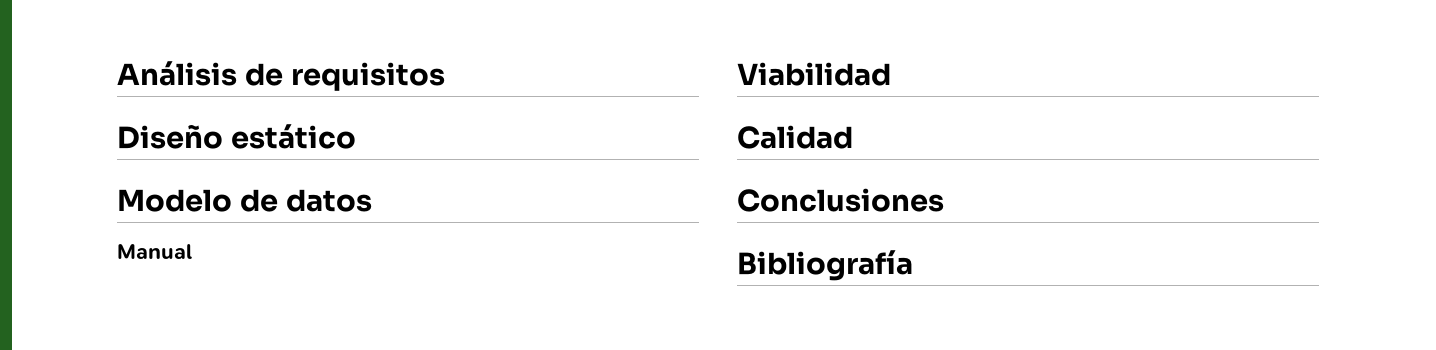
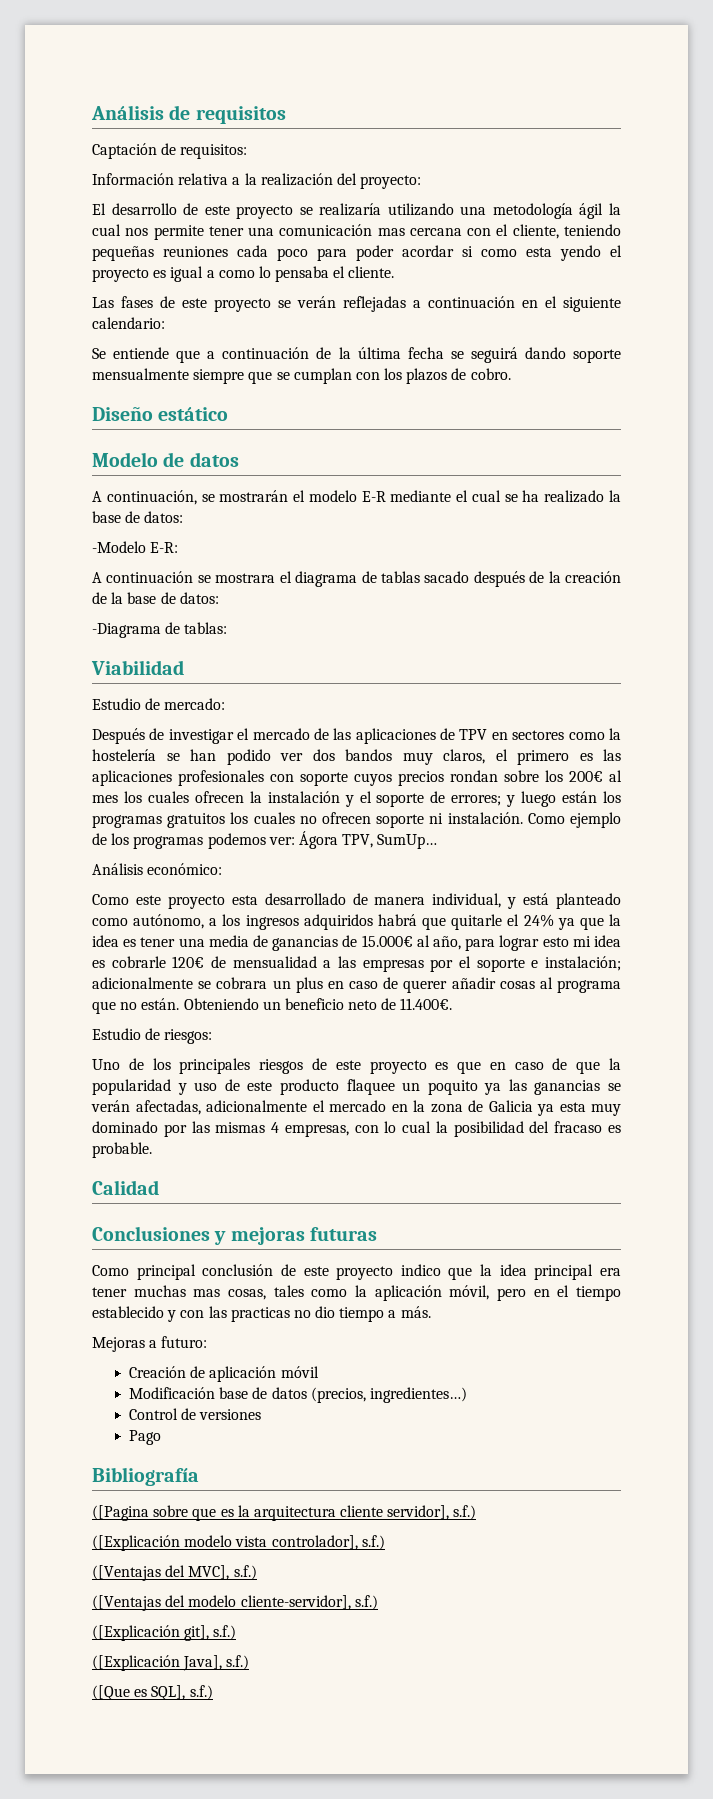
+ Captación de requisitos:
+ Información relativa a la realización del proyecto:
+ El desarrollo de este proyecto se realizaría utilizando una metodología ágil la cual nos permite tener una comunicación mas cercana con el cliente, teniendo pequeñas reuniones cada poco para poder acordar si como esta yendo el proyecto es igual a como lo pensaba el cliente.
+ Las fases de este proyecto se verán reflejadas a continuación en el siguiente calendario:
+ Se entiende que a continuación de la última fecha se seguirá dando soporte mensualmente siempre que se cumplan con los plazos de cobro.
- Manual
+ A continuación, se mostrarán el modelo E-R mediante el cual se ha realizado la base de datos:
+ -Modelo E-R:
+ A continuación se mostrara el diagrama de tablas sacado después de la creación de la base de datos:
+ -Diagrama de tablas:
  Viabilidad
+ Estudio de mercado:
+ Después de investigar el mercado de las aplicaciones de TPV en sectores como la hostelería se han podido ver dos bandos muy claros, el primero es las aplicaciones profesionales con soporte cuyos precios rondan sobre los 200€ al mes los cuales ofrecen la instalación y el soporte de errores; y luego están los programas gratuitos los cuales no ofrecen soporte ni instalación. Como ejemplo de los programas podemos ver: Ágora TPV, SumUp…
+ Análisis económico:
+ Como este proyecto esta desarrollado de manera individual, y está planteado como autónomo, a los ingresos adquiridos habrá que quitarle el 24% ya que la idea es tener una media de ganancias de 15.000€ al año, para lograr esto mi idea es cobrarle 120€ de mensualidad a las empresas por el soporte e instalación; adicionalmente se cobrara un plus en caso de querer añadir cosas al programa que no están. Obteniendo un beneficio neto de 11.400€.
+ Estudio de riesgos:
+ Uno de los principales riesgos de este proyecto es que en caso de que la popularidad y uso de este producto flaquee un poquito ya las ganancias se verán afectadas, adicionalmente el mercado en la zona de Galicia ya esta muy dominado por las mismas 4 empresas, con lo cual la posibilidad del fracaso es probable.
  Calidad
- Conclusiones
+ Conclusiones y mejoras futuras
+ Como principal conclusión de este proyecto indico que la idea principal era tener muchas mas cosas, tales como la aplicación móvil, pero en el tiempo establecido y con las practicas no dio tiempo a más.
+ Mejoras a futuro:
+ Creación de aplicación móvil
+ Modificación base de datos (precios, ingredientes…)
+ Control de versiones
+ Pago
  Bibliografía
+ ([Pagina sobre que es la arquitectura cliente servidor], s.f.)
+ ([Explicación modelo vista controlador], s.f.)
+ ([Ventajas del MVC], s.f.)
+ ([Ventajas del modelo cliente-servidor], s.f.)
+ ([Explicación git], s.f.)
+ ([Explicación Java], s.f.)
+ ([Que es SQL], s.f.)

